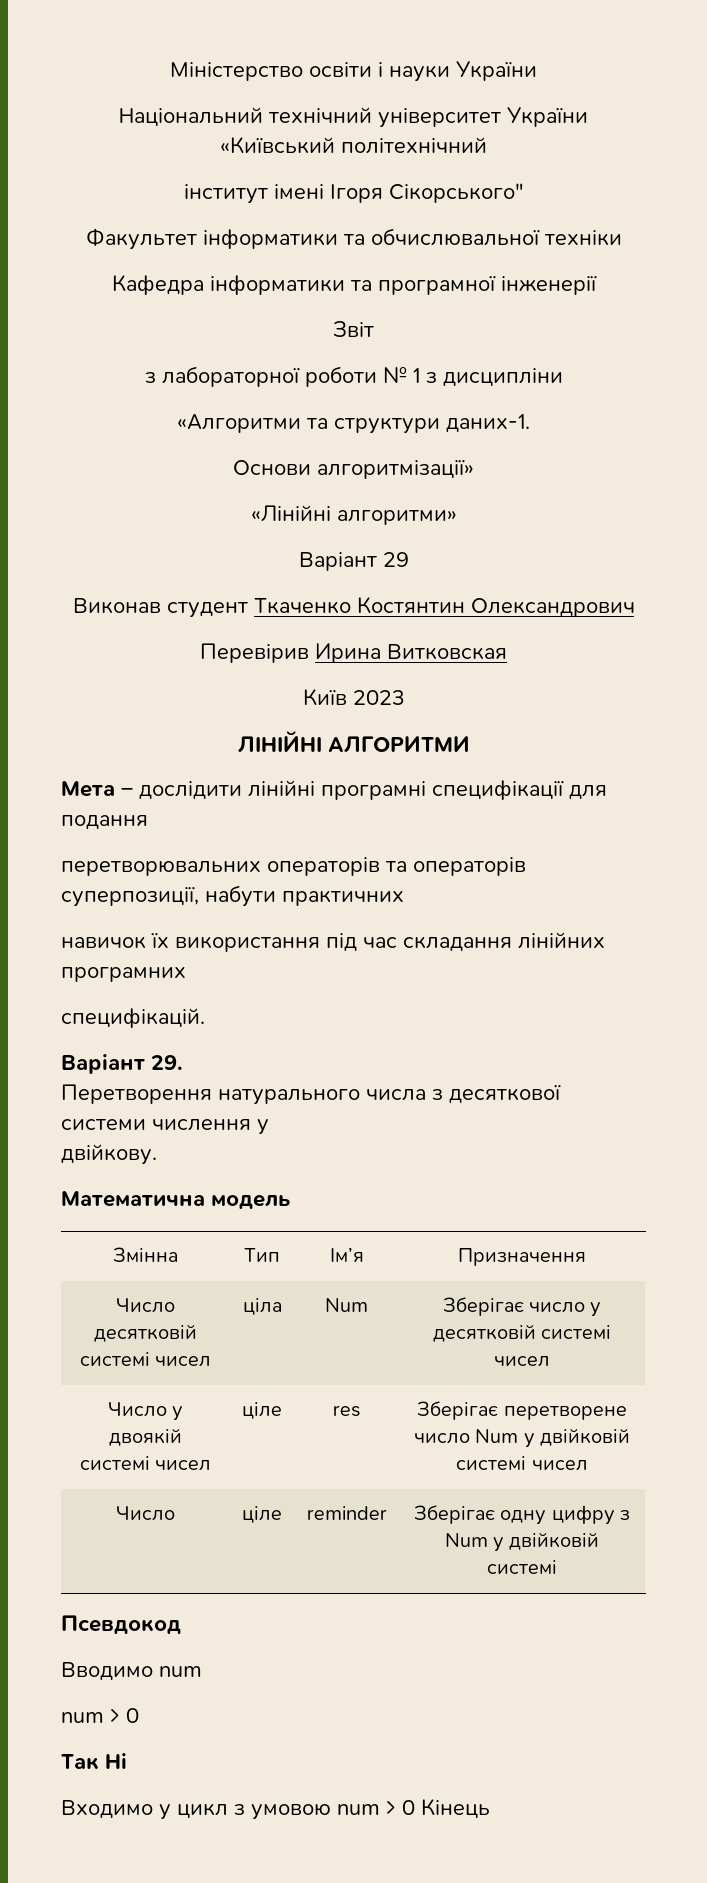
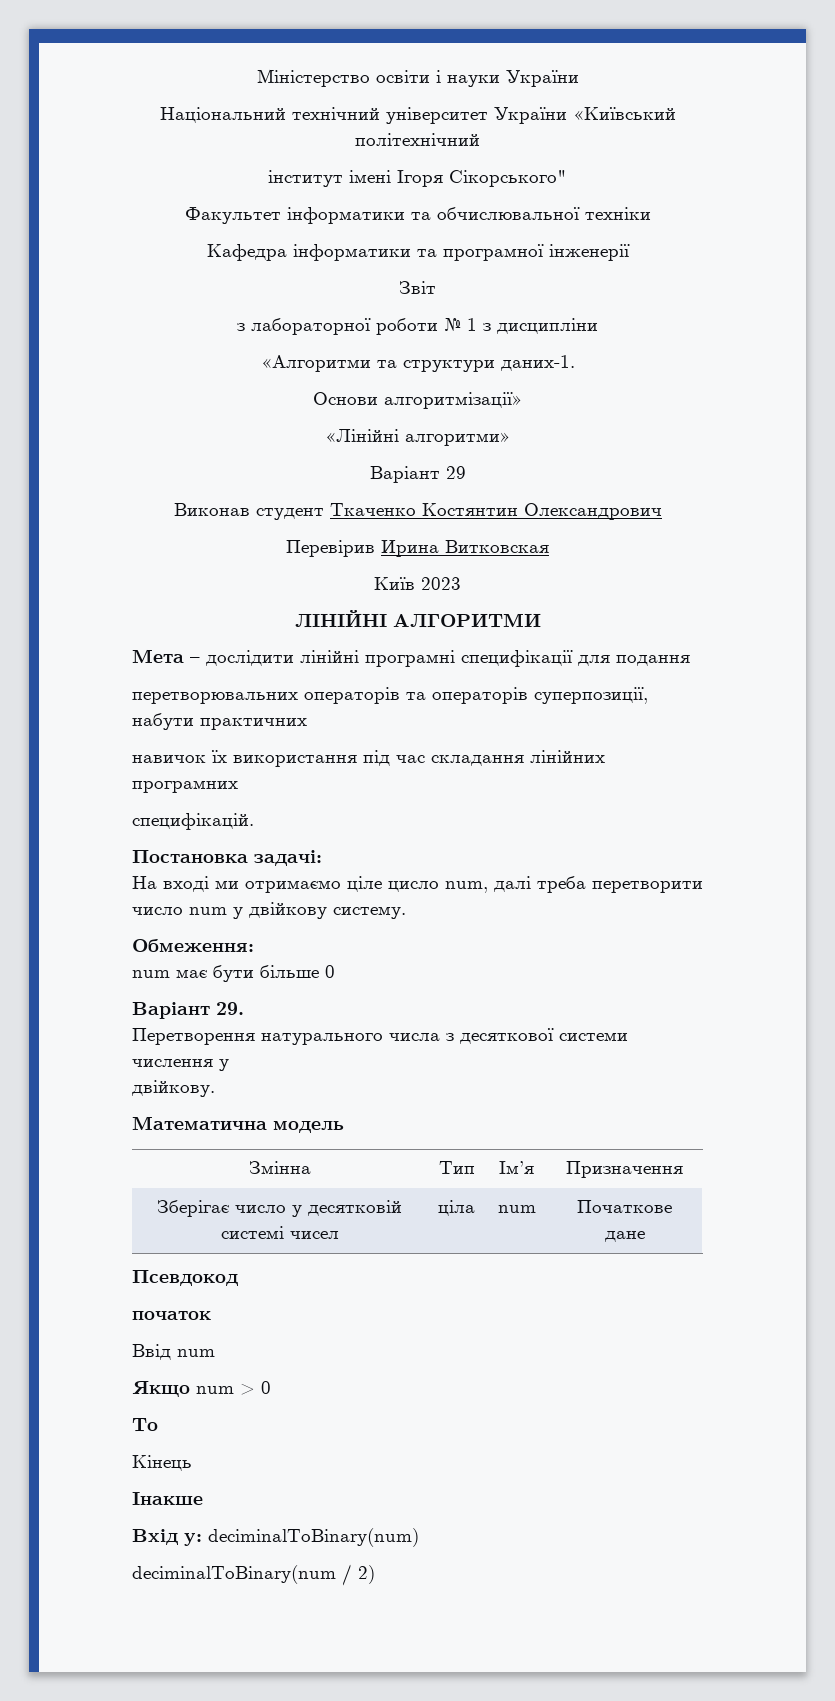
+ Постановка задачі:
+ На вході ми отримаємо ціле цисло num, далі треба перетворити число num у двійкову систему.
+ Обмеження:
+ num має бути більше 0
- Число десятковій системі чисел | ціла | Num | Зберігає число у десятковій системі чисел
- Число у двоякій системі чисел | ціле | res | Зберігає перетворене число Num у двійковій системі чисел
- Число | ціле | reminder | Зберігає одну цифру з Num у двійковій системі
+ Зберігає число у десятковій системі чисел | ціла | num | Початкове дане
- Вводимо num
- num > 0
+ початок
+ Ввід num
+ Якщо num > 0
- Так Ні
- Входимо у цикл з умовою num > 0 Кінець
+ То
+ Кінець
+ Інакше
+ Вхід у: deciminalToBinary(num)
+ deciminalToBinary(num / 2)

